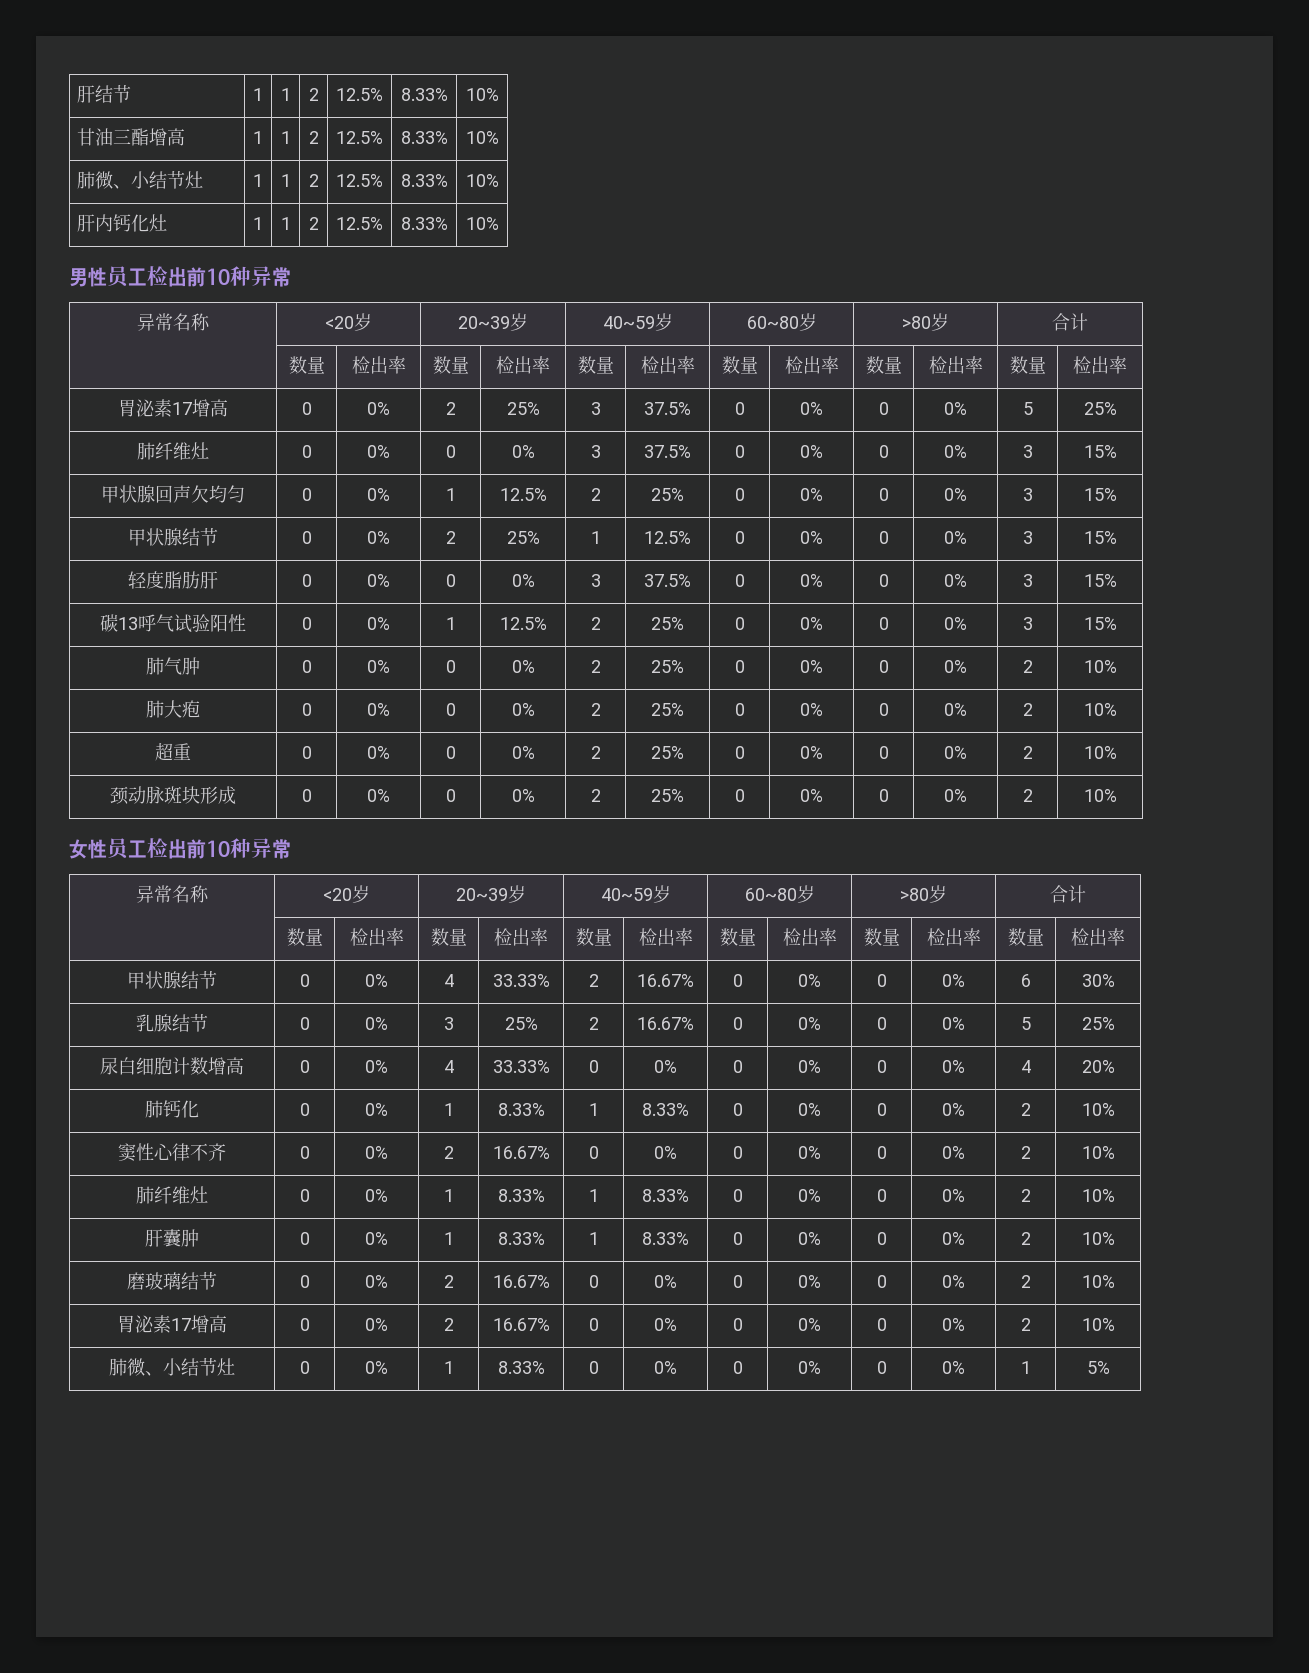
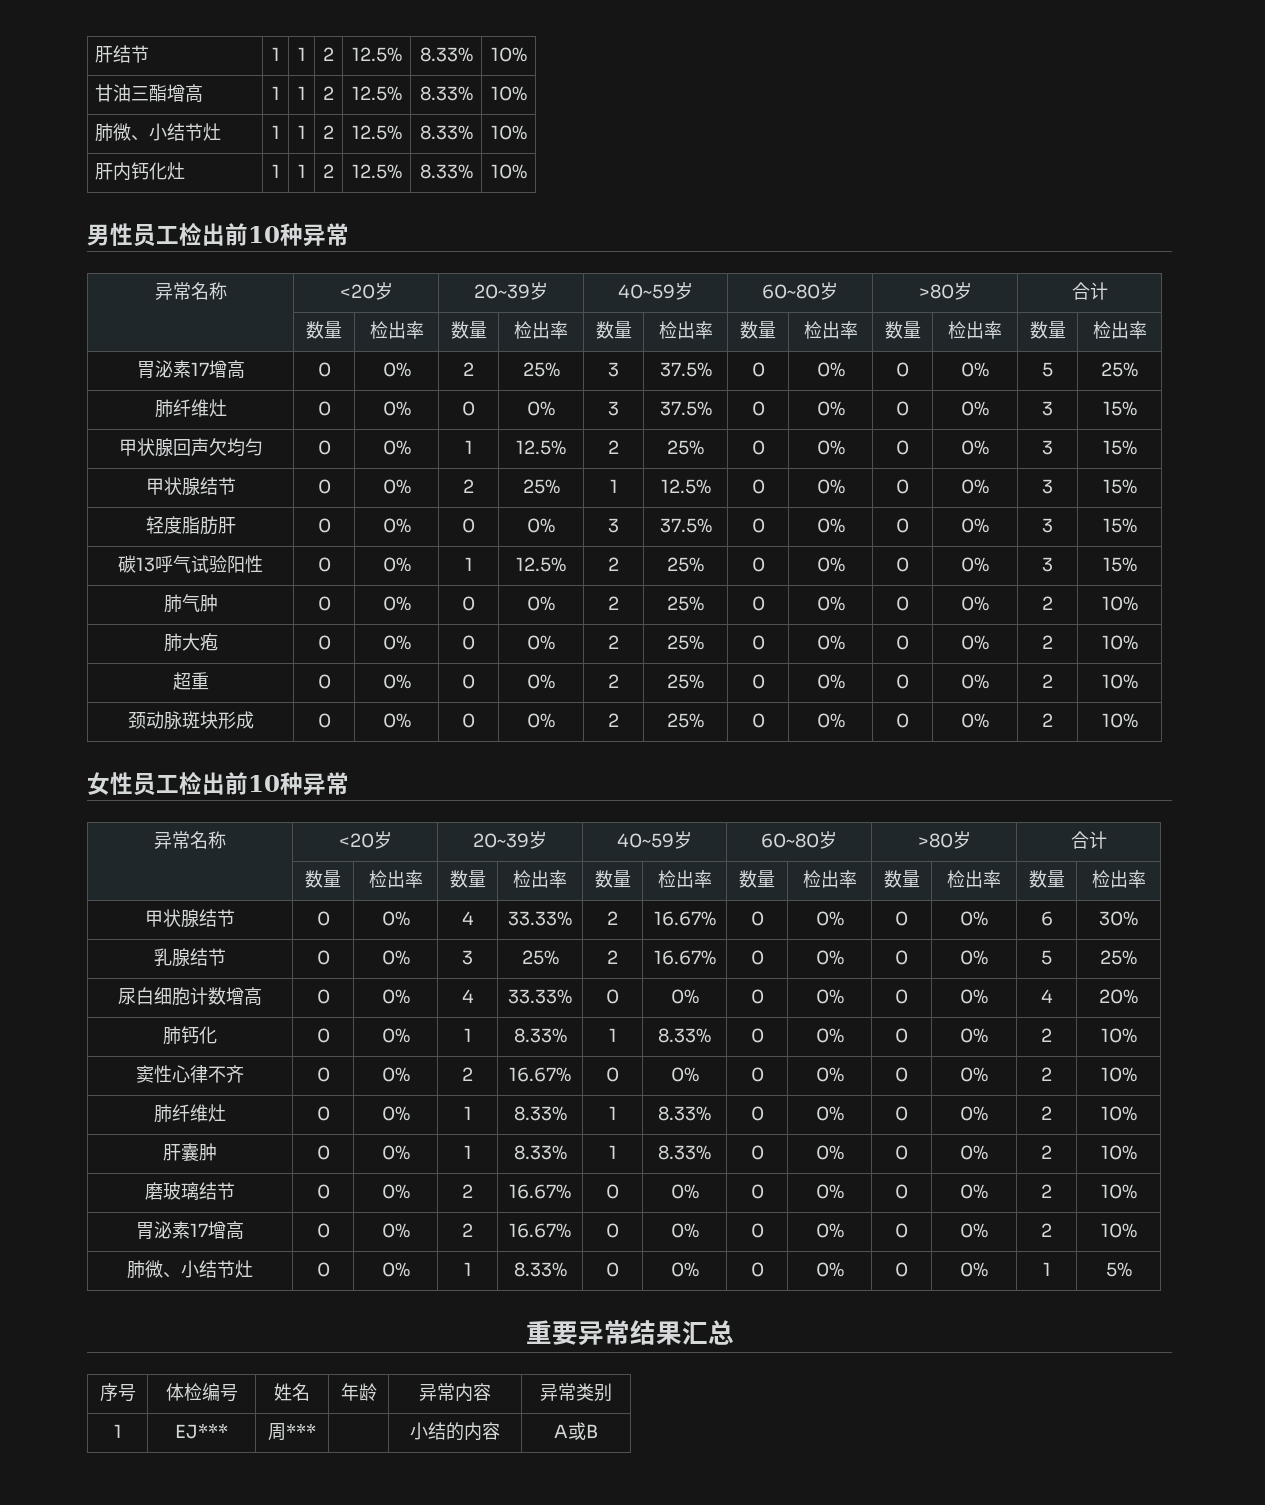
+ 重要异常结果汇总
+ 序号 | 体检编号 | 姓名 | 年龄 | 异常内容 | 异常类别
+ 1 | EJ*** | 周*** | | 小结的内容 | A或B

